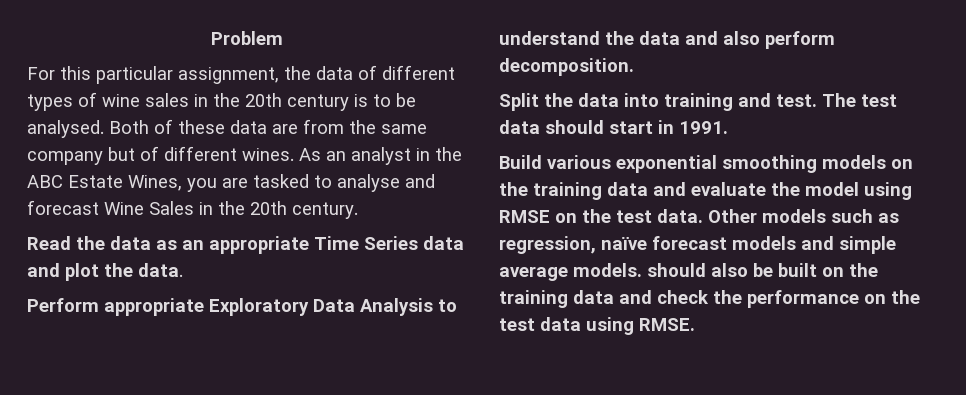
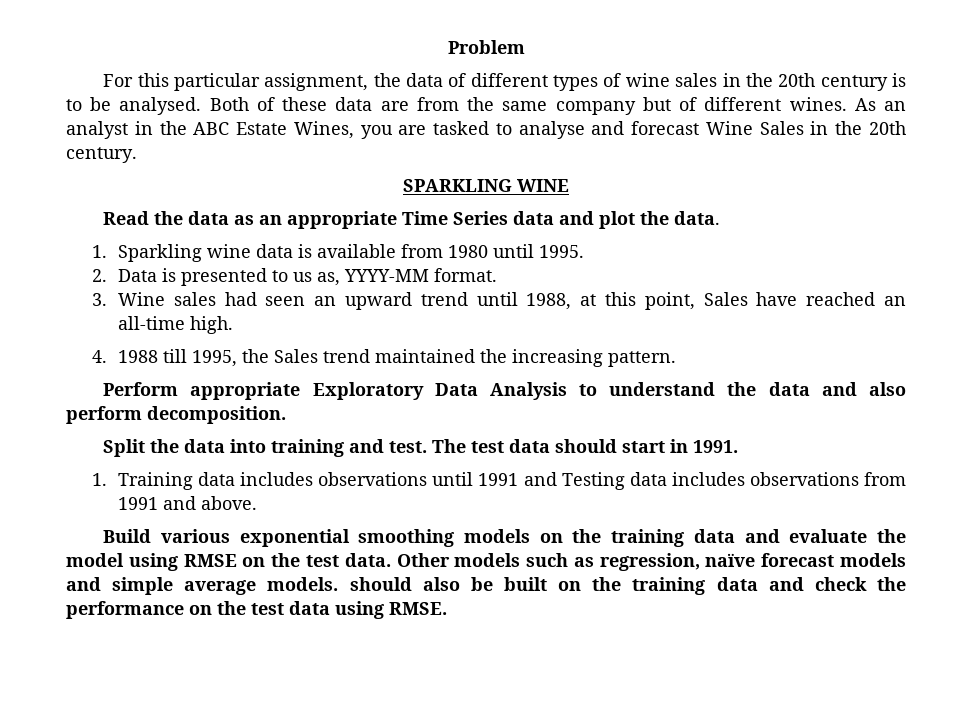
+ SPARKLING WINE
+ 1. Sparkling wine data is available from 1980 until 1995.
+ 2. Data is presented to us as, YYYY-MM format.
+ 3. Wine sales had seen an upward trend until 1988, at this point, Sales have reached an all-time high.
+ 4. 1988 till 1995, the Sales trend maintained the increasing pattern.
+ 1. Training data includes observations until 1991 and Testing data includes observations from 1991 and above.

